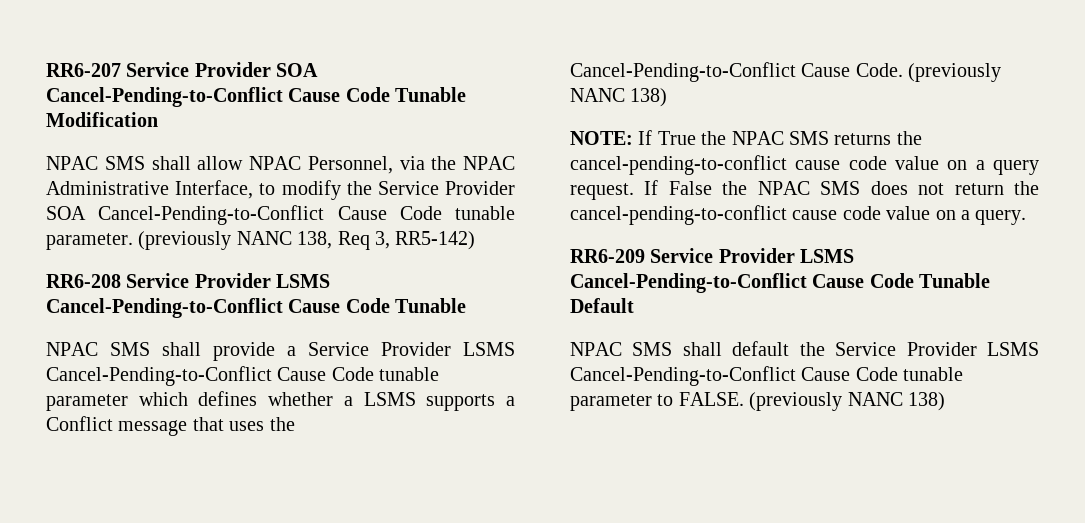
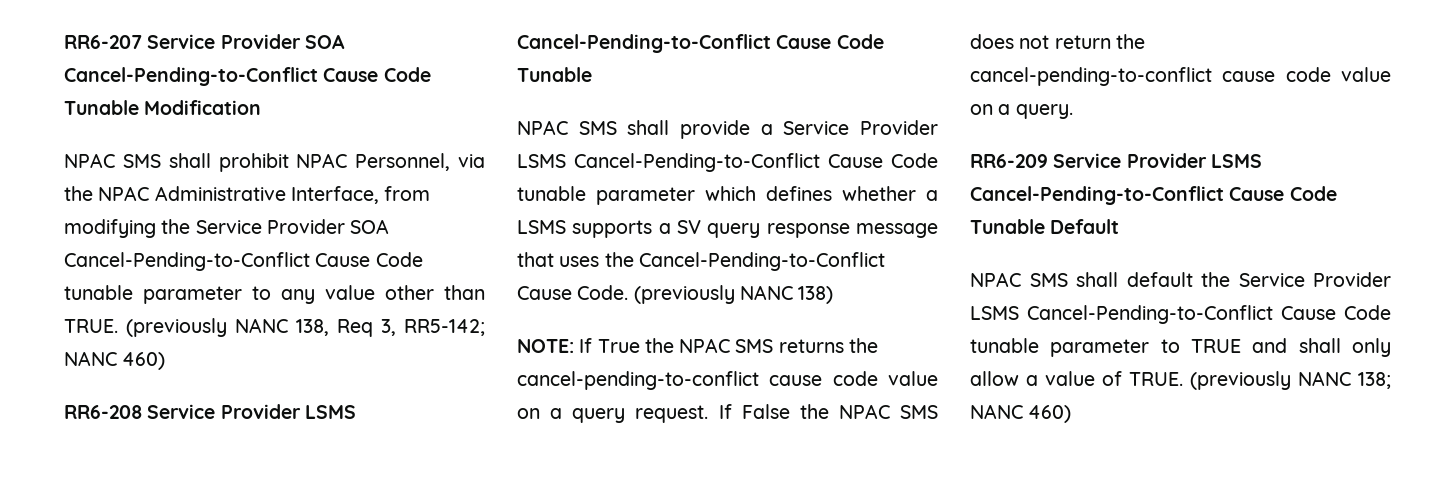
- NPAC SMS shall allow NPAC Personnel, via the NPAC Administrative Interface, to modify the Service Provider SOA Cancel-Pending-to-Conflict Cause Code tunable parameter.
+ NPAC SMS shall prohibit NPAC Personnel, via the NPAC Administrative Interface, from modifying the Service Provider SOA Cancel-Pending-to-Conflict Cause Code tunable parameter to any value other than TRUE.
- (previously NANC 138, Req 3, RR5-142)
+ (previously NANC 138, Req 3, RR5-142; NANC 460)
- NPAC SMS shall provide a Service Provider LSMS Cancel-Pending-to-Conflict Cause Code tunable parameter which defines whether a LSMS supports a Conflict message that uses the Cancel-Pending-to-Conflict Cause Code.
+ NPAC SMS shall provide a Service Provider LSMS Cancel-Pending-to-Conflict Cause Code tunable parameter which defines whether a LSMS supports a SV query response message that uses the Cancel-Pending-to-Conflict Cause Code.
- NPAC SMS shall default the Service Provider LSMS Cancel-Pending-to-Conflict Cause Code tunable parameter to FALSE. (previously NANC 138)
+ NPAC SMS shall default the Service Provider LSMS Cancel-Pending-to-Conflict Cause Code tunable parameter to TRUE and shall only allow a value of TRUE. (previously NANC 138; NANC 460)

